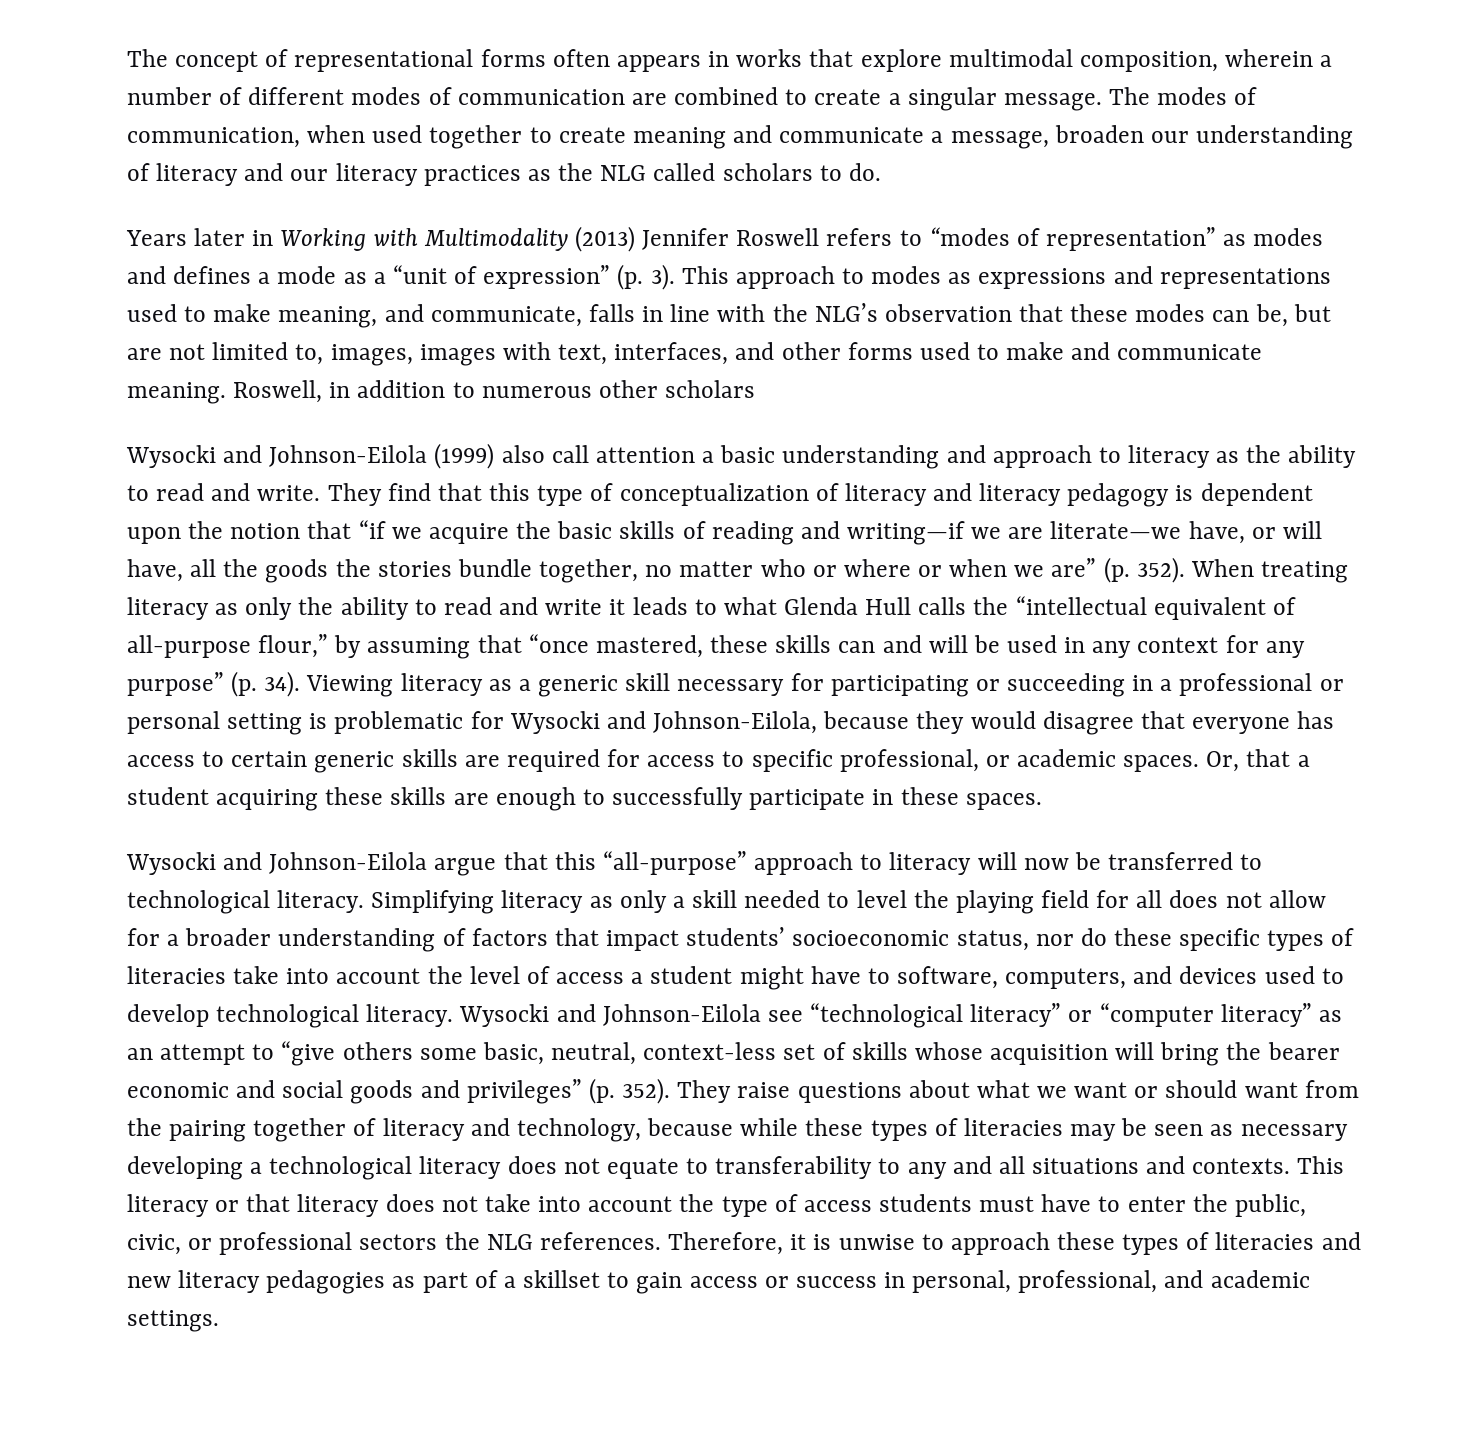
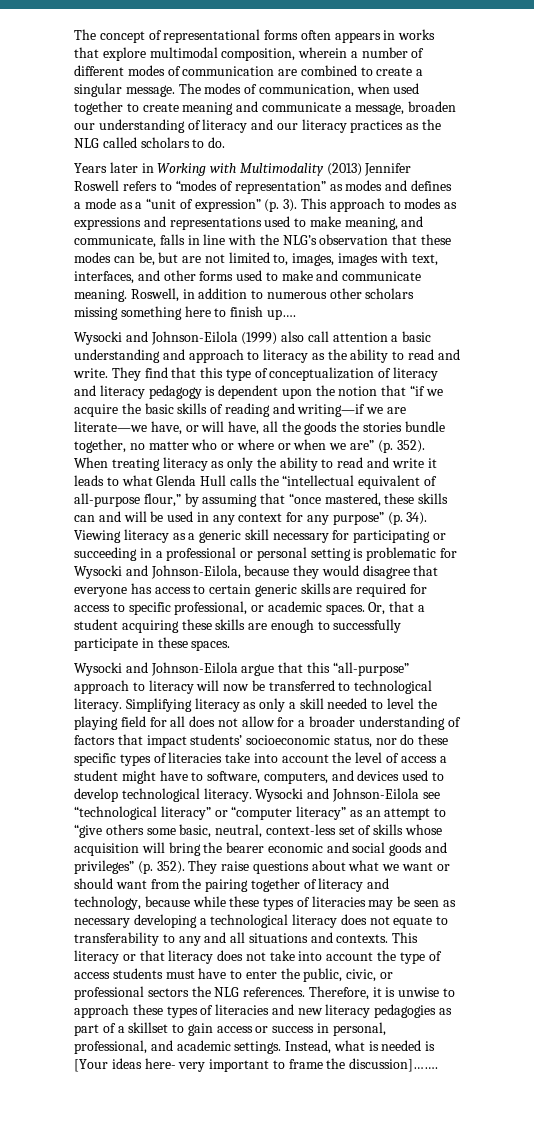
- Roswell, in addition to numerous other scholars
+ Roswell, in addition to numerous other scholars missing something here to finish up….
+ Instead, what is needed is [Your ideas here- very important to frame the discussion]…….

